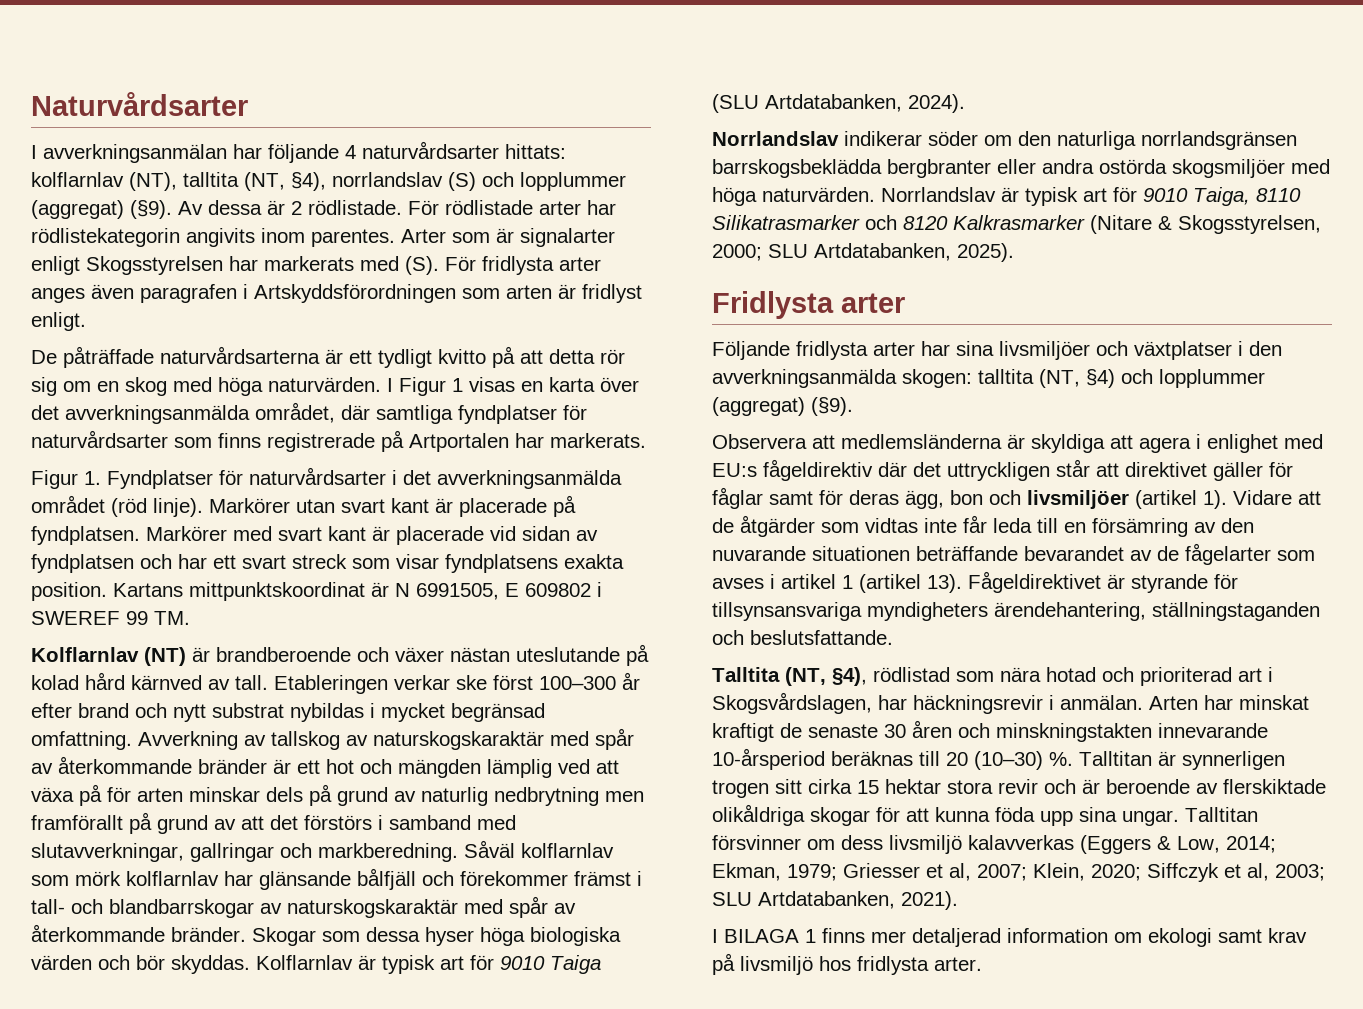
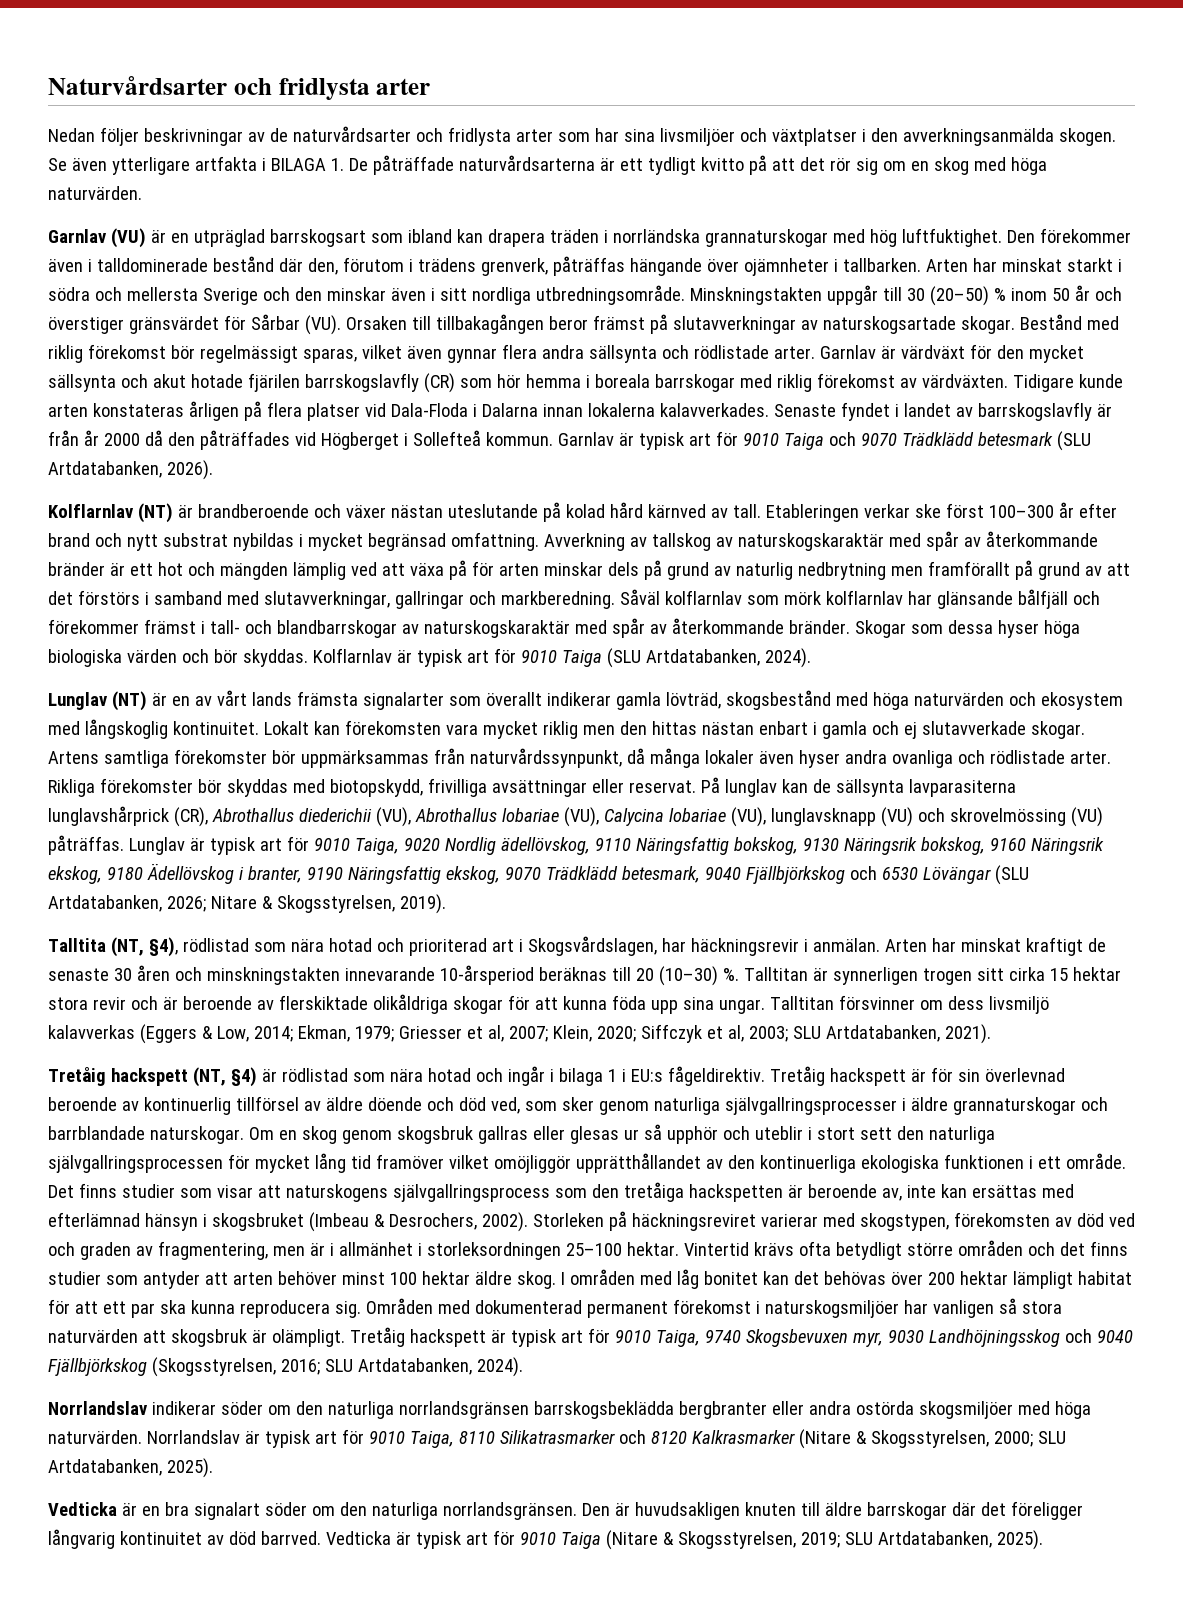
- Naturvårdsarter
- I avverkningsanmälan har följande 4 naturvårdsarter hittats: kolflarnlav (NT), talltita (NT, §4), norrlandslav (S) och lopplummer (aggregat) (§9). Av dessa är 2 rödlistade. För rödlistade arter har rödlistekategorin angivits inom parentes. Arter som är signalarter enligt Skogsstyrelsen har markerats med (S). För fridlysta arter anges även paragrafen i Artskyddsförordningen som arten är fridlyst enligt.
- De påträffade naturvårdsarterna är ett tydligt kvitto på att detta rör sig om en skog med höga naturvärden. I Figur 1 visas en karta över det avverkningsanmälda området, där samtliga fyndplatser för naturvårdsarter som finns registrerade på Artportalen har markerats.
- Figur 1. Fyndplatser för naturvårdsarter i det avverkningsanmälda området (röd linje). Markörer utan svart kant är placerade på fyndplatsen. Markörer med svart kant är placerade vid sidan av fyndplatsen och har ett svart streck som visar fyndplatsens exakta position. Kartans mittpunktskoordinat är N 6991505, E 609802 i SWEREF 99 TM.
+ Naturvårdsarter och fridlysta arter
+ Nedan följer beskrivningar av de naturvårdsarter och fridlysta arter som har sina livsmiljöer och växtplatser i den avverkningsanmälda skogen. Se även ytterligare artfakta i BILAGA 1. De påträffade naturvårdsarterna är ett tydligt kvitto på att det rör sig om en skog med höga naturvärden.
+ Garnlav (VU) är en utpräglad barrskogsart som ibland kan drapera träden i norrländska grannaturskogar med hög luftfuktighet. Den förekommer även i talldominerade bestånd där den, förutom i trädens grenverk, påträffas hängande över ojämnheter i tallbarken. Arten har minskat starkt i södra och mellersta Sverige och den minskar även i sitt nordliga utbredningsområde. Minskningstakten uppgår till 30 (20–50) % inom 50 år och överstiger gränsvärdet för Sårbar (VU). Orsaken till tillbakagången beror främst på slutavverkningar av naturskogsartade skogar. Bestånd med riklig förekomst bör regelmässigt sparas, vilket även gynnar flera andra sällsynta och rödlistade arter. Garnlav är värdväxt för den mycket sällsynta och akut hotade fjärilen barrskogslavfly (CR) som hör hemma i boreala barrskogar med riklig förekomst av värdväxten. Tidigare kunde arten konstateras årligen på flera platser vid Dala-Floda i Dalarna innan lokalerna kalavverkades. Senaste fyndet i landet av barrskogslavfly är från år 2000 då den påträffades vid Högberget i Sollefteå kommun. Garnlav är typisk art för 9010 Taiga och 9070 Trädklädd betesmark (SLU Artdatabanken, 2026).
- Norrlandslav indikerar söder om den naturliga norrlandsgränsen barrskogsbeklädda bergbranter eller andra ostörda skogsmiljöer med höga naturvärden. Norrlandslav är typisk art för 9010 Taiga, 8110 Silikatrasmarker och 8120 Kalkrasmarker (Nitare & Skogsstyrelsen, 2000; SLU Artdatabanken, 2025).
- Fridlysta arter
- Följande fridlysta arter har sina livsmiljöer och växtplatser i den avverkningsanmälda skogen: talltita (NT, §4) och lopplummer (aggregat) (§9).
- Observera att medlemsländerna är skyldiga att agera i enlighet med EU:s fågeldirektiv där det uttryckligen står att direktivet gäller för fåglar samt för deras ägg, bon och livsmiljöer (artikel 1). Vidare att de åtgärder som vidtas inte får leda till en försämring av den nuvarande situationen beträffande bevarandet av de fågelarter som avses i artikel 1 (artikel 13). Fågeldirektivet är styrande för tillsynsansvariga myndigheters ärendehantering, ställningstaganden och beslutsfattande.
+ Lunglav (NT) är en av vårt lands främsta signalarter som överallt indikerar gamla lövträd, skogsbestånd med höga naturvärden och ekosystem med långskoglig kontinuitet. Lokalt kan förekomsten vara mycket riklig men den hittas nästan enbart i gamla och ej slutavverkade skogar. Artens samtliga förekomster bör uppmärksammas från naturvårdssynpunkt, då många lokaler även hyser andra ovanliga och rödlistade arter. Rikliga förekomster bör skyddas med biotopskydd, frivilliga avsättningar eller reservat. På lunglav kan de sällsynta lavparasiterna lunglavshårprick (CR), Abrothallus diederichii (VU), Abrothallus lobariae (VU), Calycina lobariae (VU), lunglavsknapp (VU) och skrovelmössing (VU) påträffas. Lunglav är typisk art för 9010 Taiga, 9020 Nordlig ädellövskog, 9110 Näringsfattig bokskog, 9130 Näringsrik bokskog, 9160 Näringsrik ekskog, 9180 Ädellövskog i branter, 9190 Näringsfattig ekskog, 9070 Trädklädd betesmark, 9040 Fjällbjörkskog och 6530 Lövängar (SLU Artdatabanken, 2026; Nitare & Skogsstyrelsen, 2019).
- I BILAGA 1 finns mer detaljerad information om ekologi samt krav på livsmiljö hos fridlysta arter.
+ Tretåig hackspett (NT, §4) är rödlistad som nära hotad och ingår i bilaga 1 i EU:s fågeldirektiv. Tretåig hackspett är för sin överlevnad beroende av kontinuerlig tillförsel av äldre döende och död ved, som sker genom naturliga självgallringsprocesser i äldre grannaturskogar och barrblandade naturskogar. Om en skog genom skogsbruk gallras eller glesas ur så upphör och uteblir i stort sett den naturliga självgallringsprocessen för mycket lång tid framöver vilket omöjliggör upprätthållandet av den kontinuerliga ekologiska funktionen i ett område. Det finns studier som visar att naturskogens självgallringsprocess som den tretåiga hackspetten är beroende av, inte kan ersättas med efterlämnad hänsyn i skogsbruket (Imbeau & Desrochers, 2002). Storleken på häckningsreviret varierar med skogstypen, förekomsten av död ved och graden av fragmentering, men är i allmänhet i storleksordningen 25–100 hektar. Vintertid krävs ofta betydligt större områden och det finns studier som antyder att arten behöver minst 100 hektar äldre skog. I områden med låg bonitet kan det behövas över 200 hektar lämpligt habitat för att ett par ska kunna reproducera sig. Områden med dokumenterad permanent förekomst i naturskogsmiljöer har vanligen så stora naturvärden att skogsbruk är olämpligt. Tretåig hackspett är typisk art för 9010 Taiga, 9740 Skogsbevuxen myr, 9030 Landhöjningsskog och 9040 Fjällbjörkskog (Skogsstyrelsen, 2016; SLU Artdatabanken, 2024).
+ Norrlandslav indikerar söder om den naturliga norrlandsgränsen barrskogsbeklädda bergbranter eller andra ostörda skogsmiljöer med höga naturvärden. Norrlandslav är typisk art för 9010 Taiga, 8110 Silikatrasmarker och 8120 Kalkrasmarker (Nitare & Skogsstyrelsen, 2000; SLU Artdatabanken, 2025).
+ Vedticka är en bra signalart söder om den naturliga norrlandsgränsen. Den är huvudsakligen knuten till äldre barrskogar där det föreligger långvarig kontinuitet av död barrved. Vedticka är typisk art för 9010 Taiga (Nitare & Skogsstyrelsen, 2019; SLU Artdatabanken, 2025).

